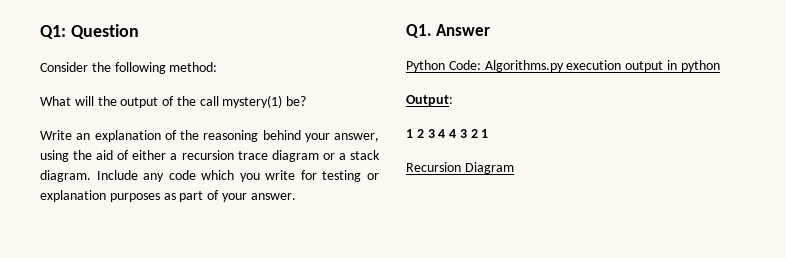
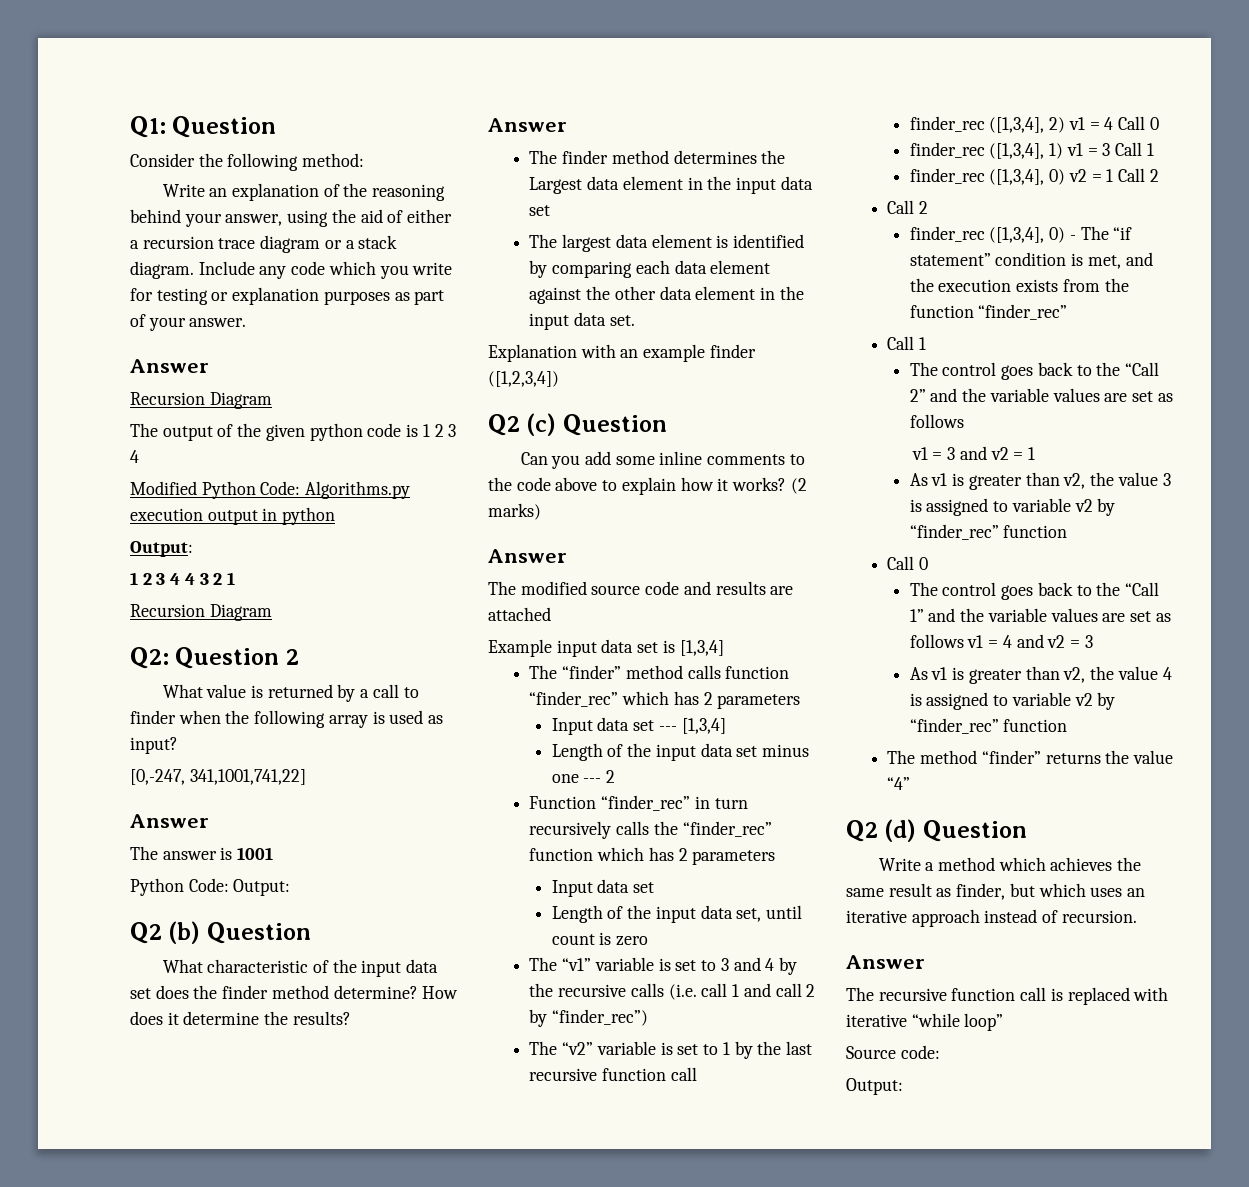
- What will the output of the call mystery(1) be?
  Include any code which you write for testing or explanation purposes as part of your answer.
- Q1. Answer
- Python Code: Algorithms.py execution output in python
+ Answer
+ Recursion Diagram
+ The output of the given python code is 1 2 3 4
+ Modified Python Code: Algorithms.py execution output in python
+ Q2: Question 2
+ What value is returned by a call to finder when the following array is used as input?
+ [0,-247, 341,1001,741,22]
+ Answer
+ The answer is 1001
+ Python Code: Output:
+ Q2 (b) Question
+ What characteristic of the input data set does the finder method determine? How does it determine the results?
+ Answer
+ The finder method determines the Largest data element in the input data set
+ The largest data element is identified by comparing each data element against the other data element in the input data set.
+ Explanation with an example finder ([1,2,3,4])
+ Q2 (c) Question
+ Can you add some inline comments to the code above to explain how it works? (2 marks)
+ Answer
+ The modified source code and results are attached
+ Example input data set is [1,3,4]
+ The “finder” method calls function “finder_rec” which has 2 parameters
+ Input data set --- [1,3,4]
+ Length of the input data set minus one --- 2
+ Function “finder_rec” in turn recursively calls the “finder_rec” function which has 2 parameters
+ Input data set
+ Length of the input data set, until count is zero
+ The “v1” variable is set to 3 and 4 by the recursive calls (i.e. call 1 and call 2 by “finder_rec”)
+ The “v2” variable is set to 1 by the last recursive function call
+ finder_rec ([1,3,4], 2) v1 = 4 Call 0
+ finder_rec ([1,3,4], 1) v1 = 3 Call 1
+ finder_rec ([1,3,4], 0) v2 = 1 Call 2
+ Call 2
+ finder_rec ([1,3,4], 0) - The “if statement” condition is met, and the execution exists from the function “finder_rec”
+ Call 1
+ The control goes back to the “Call 2” and the variable values are set as follows
+ v1 = 3 and v2 = 1
+ As v1 is greater than v2, the value 3 is assigned to variable v2 by “finder_rec” function
+ Call 0
+ The control goes back to the “Call 1” and the variable values are set as follows v1 = 4 and v2 = 3
+ As v1 is greater than v2, the value 4 is assigned to variable v2 by “finder_rec” function
+ The method “finder” returns the value “4”
+ Q2 (d) Question
+ Write a method which achieves the same result as finder, but which uses an iterative approach instead of recursion.
+ Answer
+ The recursive function call is replaced with iterative “while loop”
+ Source code:
+ Output:

